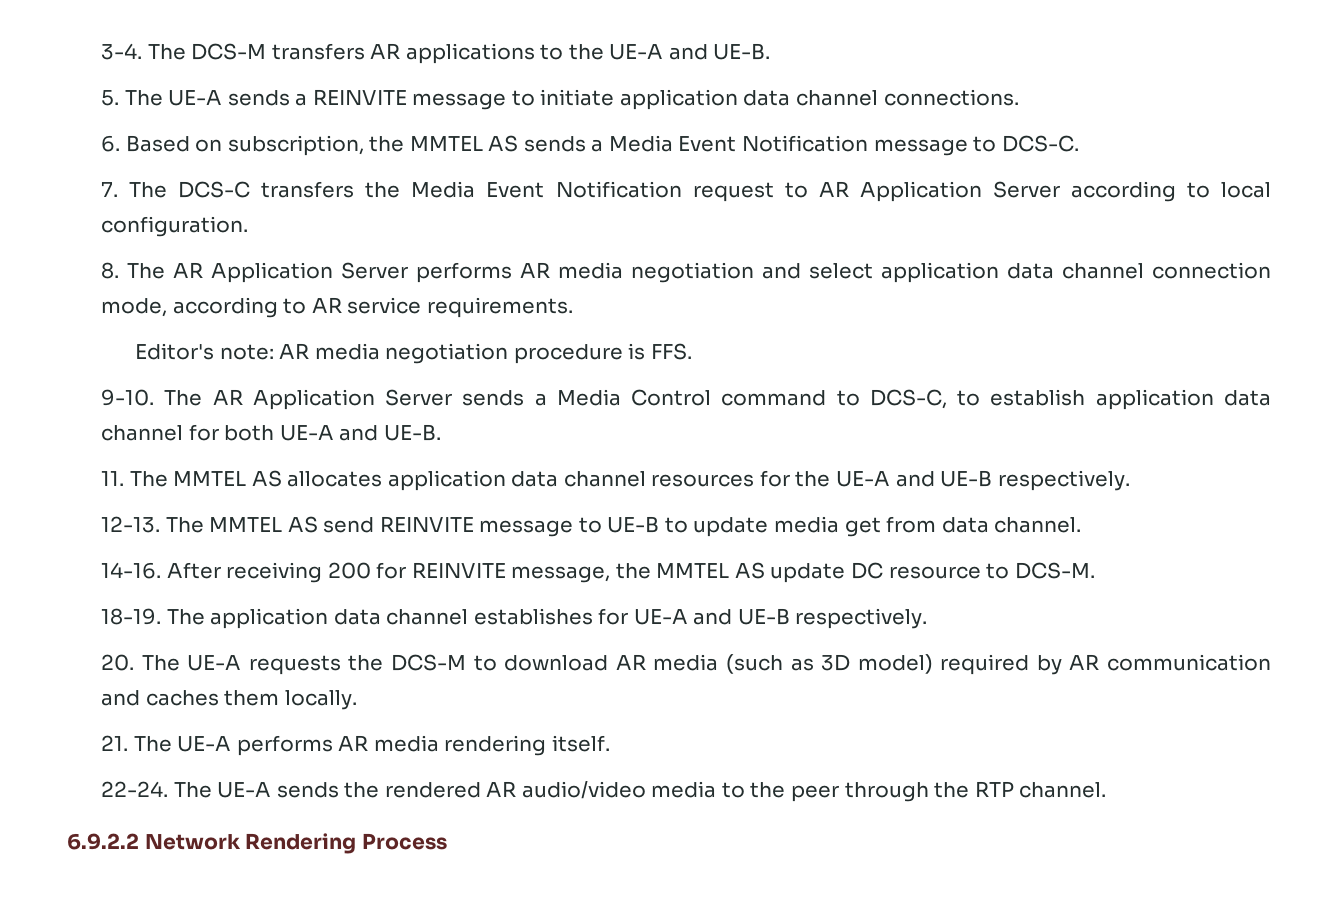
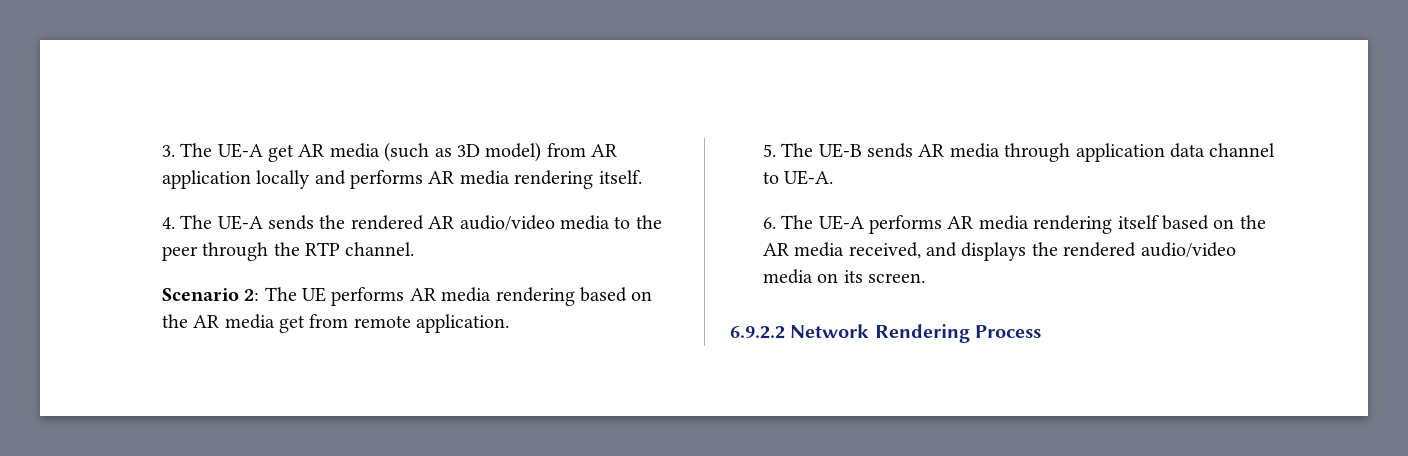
- 3-4. The DCS-M transfers AR applications to the UE-A and UE-B.
- 5. The UE-A sends a REINVITE message to initiate application data channel connections.
- 6. Based on subscription, the MMTEL AS sends a Media Event Notification message to DCS-C.
- 7. The DCS-C transfers the Media Event Notification request to AR Application Server according to local configuration.
- 8. The AR Application Server performs AR media negotiation and select application data channel connection mode, according to AR service requirements.
- Editor's note: AR media negotiation procedure is FFS.
- 9-10. The AR Application Server sends a Media Control command to DCS-C, to establish application data channel for both UE-A and UE-B.
- 11. The MMTEL AS allocates application data channel resources for the UE-A and UE-B respectively.
- 12-13. The MMTEL AS send REINVITE message to UE-B to update media get from data channel.
- 14-16. After receiving 200 for REINVITE message, the MMTEL AS update DC resource to DCS-M.
- 18-19. The application data channel establishes for UE-A and UE-B respectively.
- 20. The UE-A requests the DCS-M to download AR media (such as 3D model) required by AR communication and caches them locally.
- 21. The UE-A performs AR media rendering itself.
+ 3. The UE-A get AR media (such as 3D model) from AR application locally and performs AR media rendering itself.
- 22-24. The UE-A sends the rendered AR audio/video media to the peer through the RTP channel.
+ 4. The UE-A sends the rendered AR audio/video media to the peer through the RTP channel.
+ Scenario 2: The UE performs AR media rendering based on the AR media get from remote application.
+ 5. The UE-B sends AR media through application data channel to UE-A.
+ 6. The UE-A performs AR media rendering itself based on the AR media received, and displays the rendered audio/video media on its screen.

